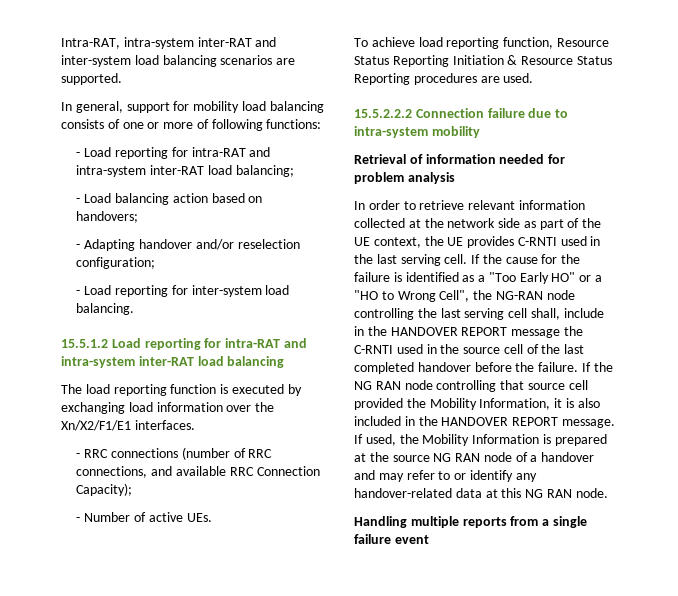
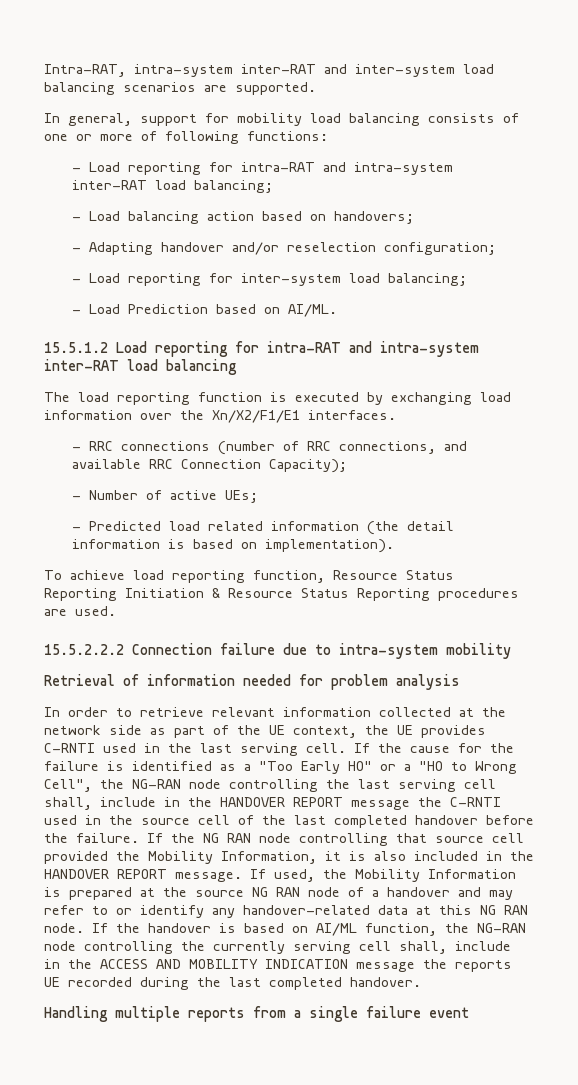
- - Load reporting for inter-system load balancing.
+ - Load reporting for inter-system load balancing;
+ - Load Prediction based on AI/ML.
- - Number of active UEs.
+ - Number of active UEs;
+ - Predicted load related information (the detail information is based on implementation).
+ If the handover is based on AI/ML function, the NG-RAN node controlling the currently serving cell shall, include in the ACCESS AND MOBILITY INDICATION message the reports UE recorded during the last completed handover.

